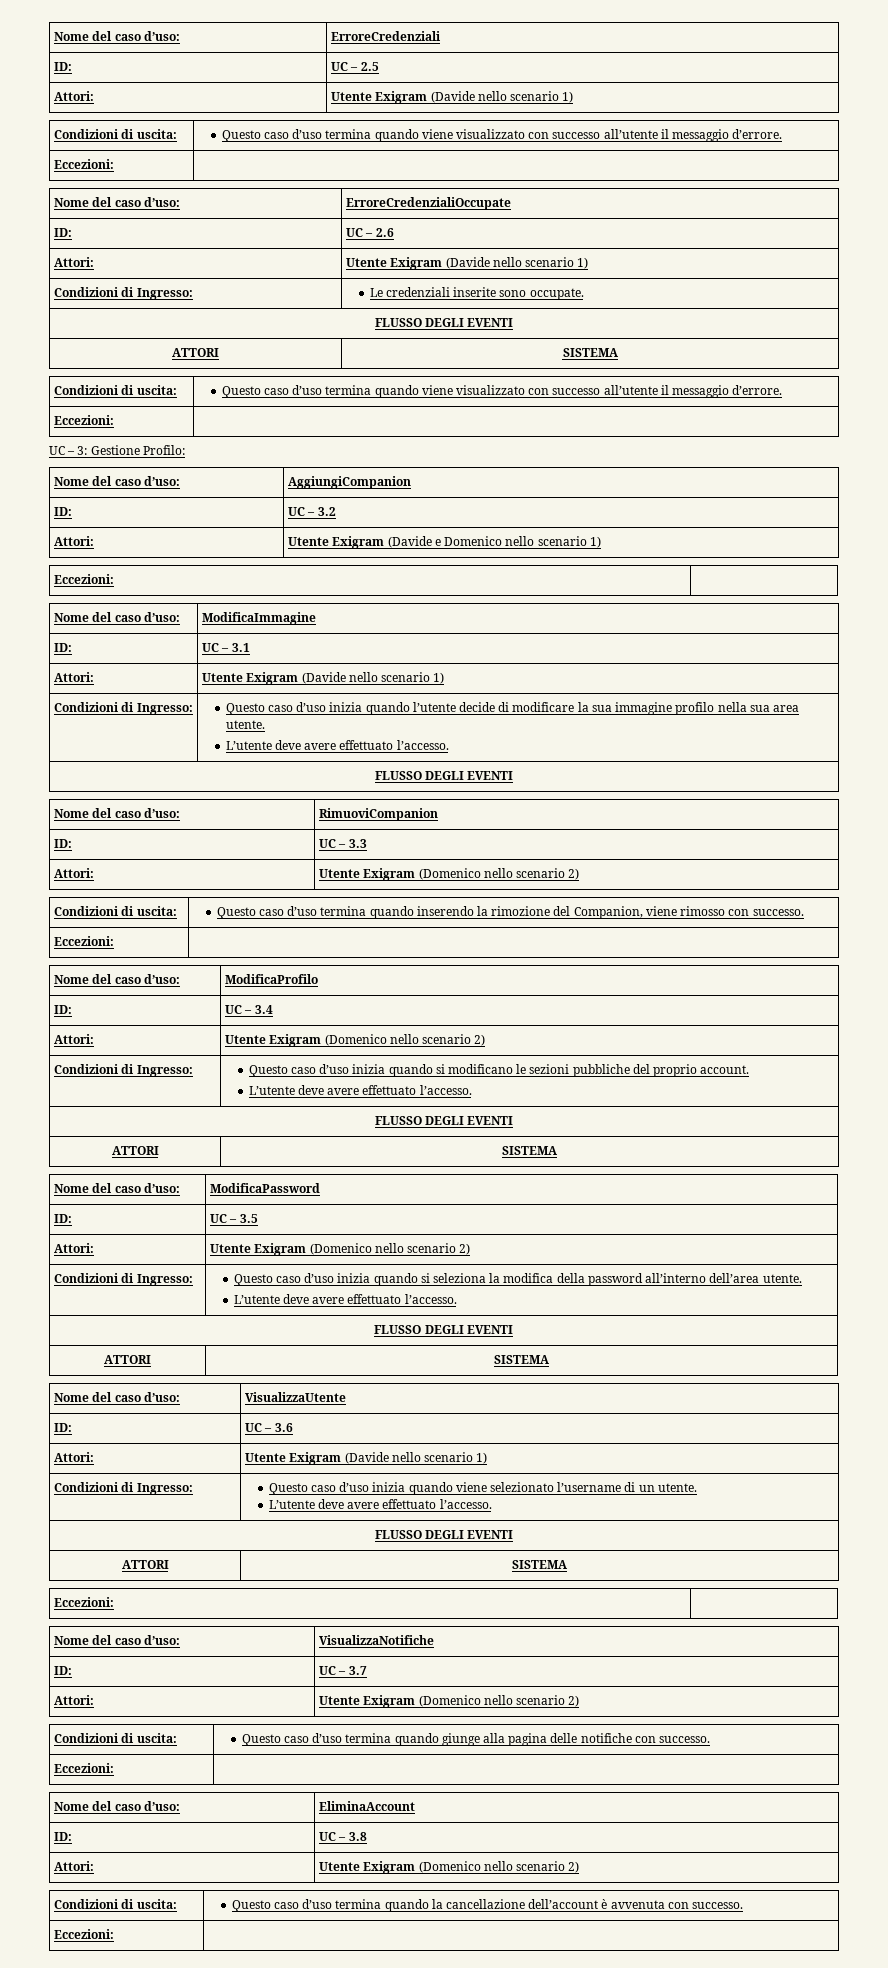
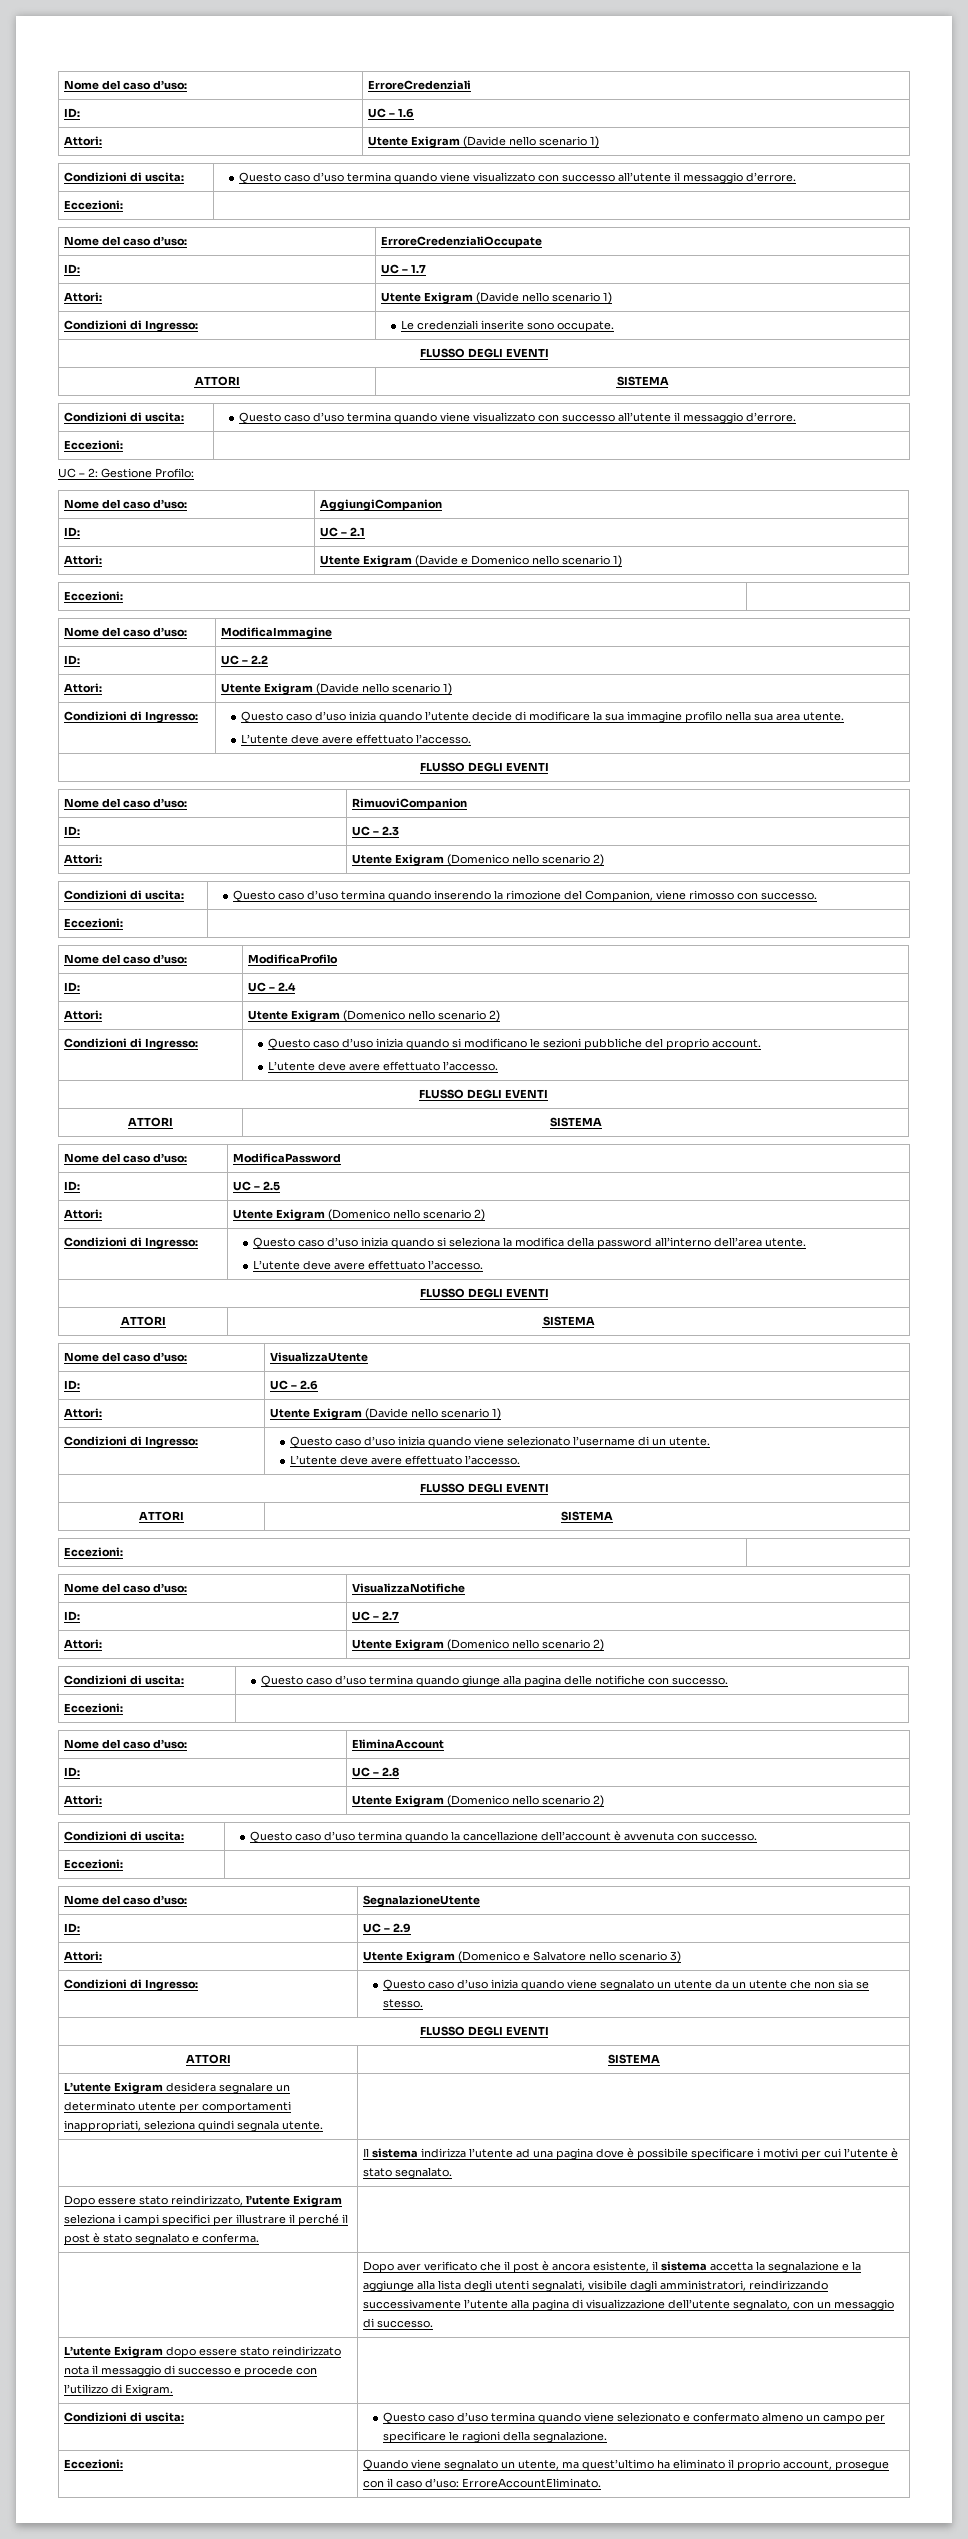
- ID: | UC – 2.5
+ ID: | UC – 1.6
- ID: | UC – 2.6
+ ID: | UC – 1.7
- UC – 3: Gestione Profilo:
+ UC – 2: Gestione Profilo:
- ID: | UC – 3.2
+ ID: | UC – 2.1
- ID: | UC – 3.1
+ ID: | UC – 2.2
- ID: | UC – 3.3
+ ID: | UC – 2.3
- ID: | UC – 3.4
+ ID: | UC – 2.4
- ID: | UC – 3.5
+ ID: | UC – 2.5
- ID: | UC – 3.6
+ ID: | UC – 2.6
- ID: | UC – 3.7
+ ID: | UC – 2.7
- ID: | UC – 3.8
+ ID: | UC – 2.8
+ Nome del caso d’uso: | SegnalazioneUtente
+ ID: | UC – 2.9
+ Attori: | Utente Exigram (Domenico e Salvatore nello scenario 3)
+ Condizioni di Ingresso: | Questo caso d’uso inizia quando viene segnalato un utente da un utente che non sia se stesso.
+ FLUSSO DEGLI EVENTI
+ ATTORI | SISTEMA
+ L’utente Exigram desidera segnalare un determinato utente per comportamenti inappropriati, seleziona quindi segnala utente. |
+ | Il sistema indirizza l’utente ad una pagina dove è possibile specificare i motivi per cui l’utente è stato segnalato.
+ Dopo essere stato reindirizzato, l’utente Exigram seleziona i campi specifici per illustrare il perché il post è stato segnalato e conferma. |
+ | Dopo aver verificato che il post è ancora esistente, il sistema accetta la segnalazione e la aggiunge alla lista degli utenti segnalati, visibile dagli amministratori, reindirizzando successivamente l’utente alla pagina di visualizzazione dell’utente segnalato, con un messaggio di successo.
+ L’utente Exigram dopo essere stato reindirizzato nota il messaggio di successo e procede con l’utilizzo di Exigram. |
+ Condizioni di uscita: | Questo caso d’uso termina quando viene selezionato e confermato almeno un campo per specificare le ragioni della segnalazione.
+ Eccezioni: | Quando viene segnalato un utente, ma quest’ultimo ha eliminato il proprio account, prosegue con il caso d’uso: ErroreAccountEliminato.

